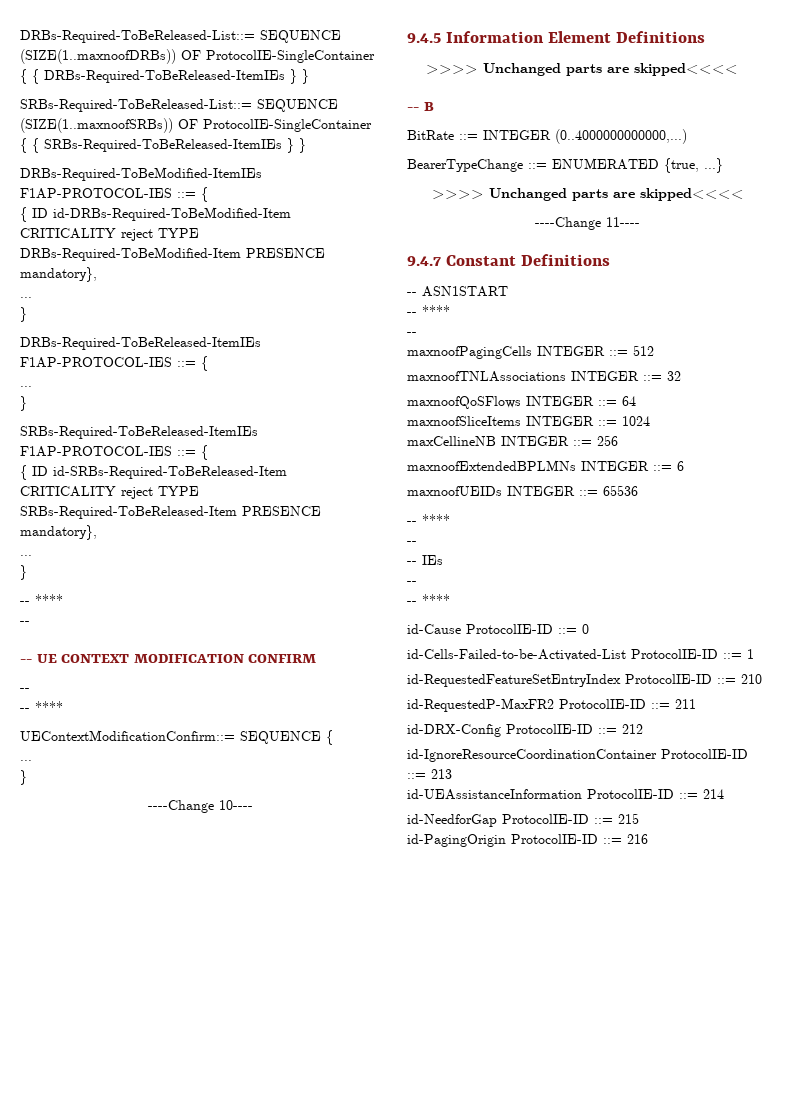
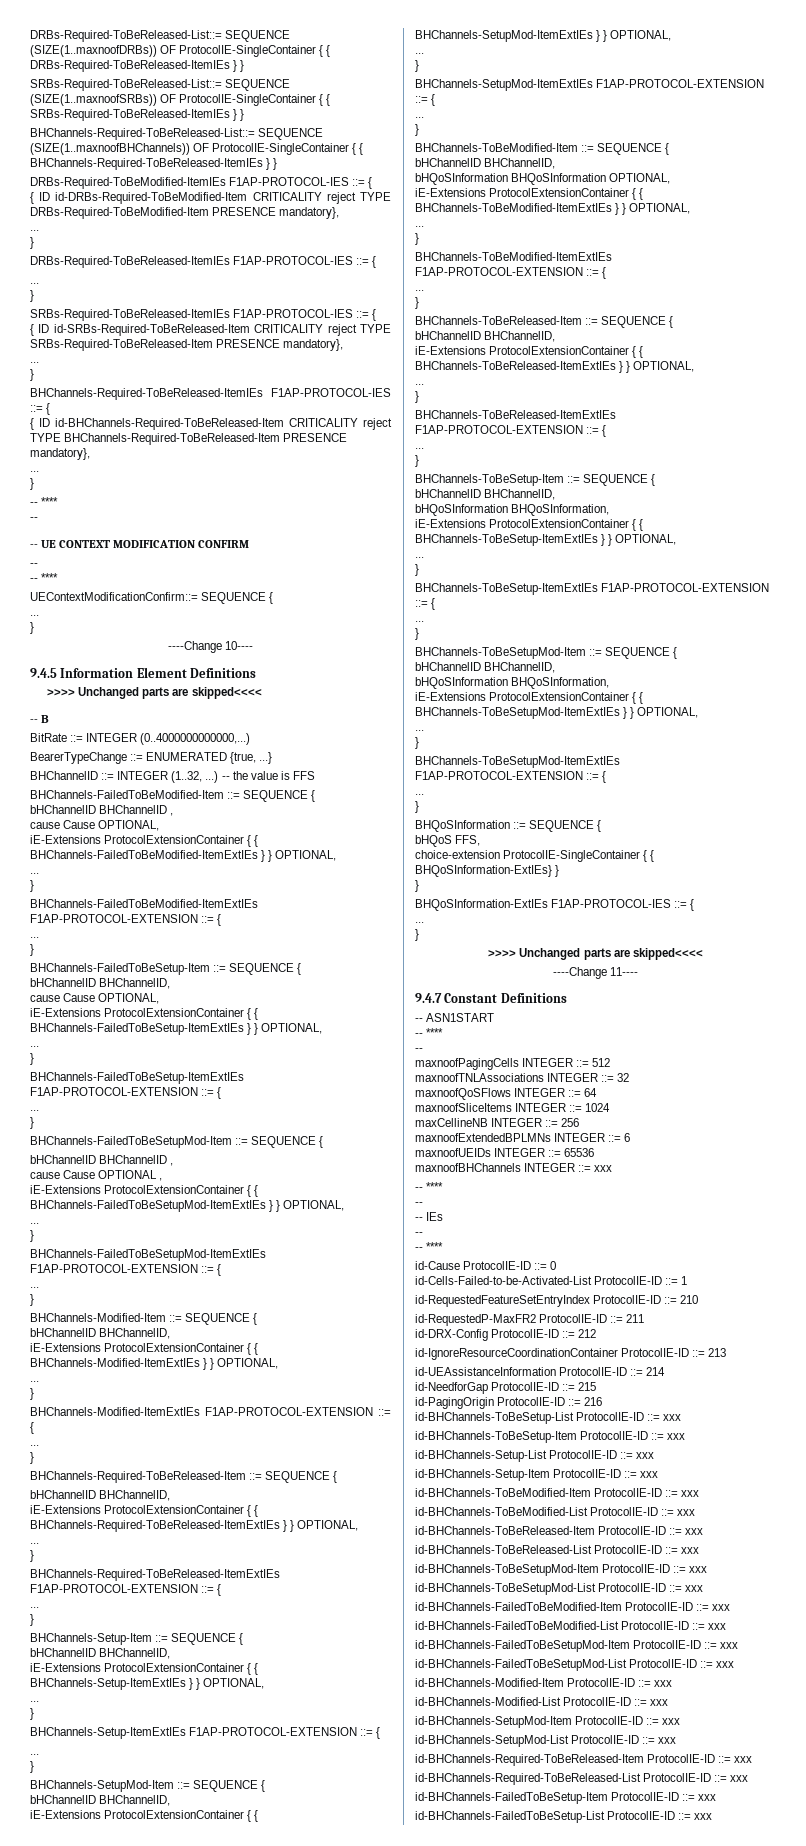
+ BHChannels-Required-ToBeReleased-List::= SEQUENCE (SIZE(1..maxnoofBHChannels)) OF ProtocolIE-SingleContainer { { BHChannels-Required-ToBeReleased-ItemIEs } }
+ BHChannels-Required-ToBeReleased-ItemIEs F1AP-PROTOCOL-IES ::= {
+ { ID id-BHChannels-Required-ToBeReleased-Item CRITICALITY reject TYPE BHChannels-Required-ToBeReleased-Item PRESENCE mandatory},
+ ...
+ }
+ BHChannelID ::= INTEGER (1..32, ...) -- the value is FFS
+ BHChannels-FailedToBeModified-Item ::= SEQUENCE {
+ bHChannelID BHChannelID ,
+ cause Cause OPTIONAL,
+ iE-Extensions ProtocolExtensionContainer { { BHChannels-FailedToBeModified-ItemExtIEs } } OPTIONAL,
+ ...
+ }
+ BHChannels-FailedToBeModified-ItemExtIEs F1AP-PROTOCOL-EXTENSION ::= {
+ ...
+ }
+ BHChannels-FailedToBeSetup-Item ::= SEQUENCE {
+ bHChannelID BHChannelID,
+ cause Cause OPTIONAL,
+ iE-Extensions ProtocolExtensionContainer { { BHChannels-FailedToBeSetup-ItemExtIEs } } OPTIONAL,
+ ...
+ }
+ BHChannels-FailedToBeSetup-ItemExtIEs F1AP-PROTOCOL-EXTENSION ::= {
+ ...
+ }
+ BHChannels-FailedToBeSetupMod-Item ::= SEQUENCE {
+ bHChannelID BHChannelID ,
+ cause Cause OPTIONAL ,
+ iE-Extensions ProtocolExtensionContainer { { BHChannels-FailedToBeSetupMod-ItemExtIEs } } OPTIONAL,
+ ...
+ }
+ BHChannels-FailedToBeSetupMod-ItemExtIEs F1AP-PROTOCOL-EXTENSION ::= {
+ ...
+ }
+ BHChannels-Modified-Item ::= SEQUENCE {
+ bHChannelID BHChannelID,
+ iE-Extensions ProtocolExtensionContainer { { BHChannels-Modified-ItemExtIEs } } OPTIONAL,
+ ...
+ }
+ BHChannels-Modified-ItemExtIEs F1AP-PROTOCOL-EXTENSION ::= {
+ ...
+ }
+ BHChannels-Required-ToBeReleased-Item ::= SEQUENCE {
+ bHChannelID BHChannelID,
+ iE-Extensions ProtocolExtensionContainer { { BHChannels-Required-ToBeReleased-ItemExtIEs } } OPTIONAL,
+ ...
+ }
+ BHChannels-Required-ToBeReleased-ItemExtIEs F1AP-PROTOCOL-EXTENSION ::= {
+ ...
+ }
+ BHChannels-Setup-Item ::= SEQUENCE {
+ bHChannelID BHChannelID,
+ iE-Extensions ProtocolExtensionContainer { { BHChannels-Setup-ItemExtIEs } } OPTIONAL,
+ ...
+ }
+ BHChannels-Setup-ItemExtIEs F1AP-PROTOCOL-EXTENSION ::= {
+ ...
+ }
+ BHChannels-SetupMod-Item ::= SEQUENCE {
+ bHChannelID BHChannelID,
+ iE-Extensions ProtocolExtensionContainer { { BHChannels-SetupMod-ItemExtIEs } } OPTIONAL,
+ ...
+ }
+ BHChannels-SetupMod-ItemExtIEs F1AP-PROTOCOL-EXTENSION ::= {
+ ...
+ }
+ BHChannels-ToBeModified-Item ::= SEQUENCE {
+ bHChannelID BHChannelID,
+ bHQoSInformation BHQoSInformation OPTIONAL,
+ iE-Extensions ProtocolExtensionContainer { { BHChannels-ToBeModified-ItemExtIEs } } OPTIONAL,
+ ...
+ }
+ BHChannels-ToBeModified-ItemExtIEs F1AP-PROTOCOL-EXTENSION ::= {
+ ...
+ }
+ BHChannels-ToBeReleased-Item ::= SEQUENCE {
+ bHChannelID BHChannelID,
+ iE-Extensions ProtocolExtensionContainer { { BHChannels-ToBeReleased-ItemExtIEs } } OPTIONAL,
+ ...
+ }
+ BHChannels-ToBeReleased-ItemExtIEs F1AP-PROTOCOL-EXTENSION ::= {
+ ...
+ }
+ BHChannels-ToBeSetup-Item ::= SEQUENCE {
+ bHChannelID BHChannelID,
+ bHQoSInformation BHQoSInformation,
+ iE-Extensions ProtocolExtensionContainer { { BHChannels-ToBeSetup-ItemExtIEs } } OPTIONAL,
+ ...
+ }
+ BHChannels-ToBeSetup-ItemExtIEs F1AP-PROTOCOL-EXTENSION ::= {
+ ...
+ }
+ BHChannels-ToBeSetupMod-Item ::= SEQUENCE {
+ bHChannelID BHChannelID,
+ bHQoSInformation BHQoSInformation,
+ iE-Extensions ProtocolExtensionContainer { { BHChannels-ToBeSetupMod-ItemExtIEs } } OPTIONAL,
+ ...
+ }
+ BHChannels-ToBeSetupMod-ItemExtIEs F1AP-PROTOCOL-EXTENSION ::= {
+ ...
+ }
+ BHQoSInformation ::= SEQUENCE {
+ bHQoS FFS,
+ choice-extension ProtocolIE-SingleContainer { { BHQoSInformation-ExtIEs} }
+ }
+ BHQoSInformation-ExtIEs F1AP-PROTOCOL-IES ::= {
+ ...
+ }
+ maxnoofBHChannels INTEGER ::= xxx
+ id-BHChannels-ToBeSetup-List ProtocolIE-ID ::= xxx
+ id-BHChannels-ToBeSetup-Item ProtocolIE-ID ::= xxx
+ id-BHChannels-Setup-List ProtocolIE-ID ::= xxx
+ id-BHChannels-Setup-Item ProtocolIE-ID ::= xxx
+ id-BHChannels-ToBeModified-Item ProtocolIE-ID ::= xxx
+ id-BHChannels-ToBeModified-List ProtocolIE-ID ::= xxx
+ id-BHChannels-ToBeReleased-Item ProtocolIE-ID ::= xxx
+ id-BHChannels-ToBeReleased-List ProtocolIE-ID ::= xxx
+ id-BHChannels-ToBeSetupMod-Item ProtocolIE-ID ::= xxx
+ id-BHChannels-ToBeSetupMod-List ProtocolIE-ID ::= xxx
+ id-BHChannels-FailedToBeModified-Item ProtocolIE-ID ::= xxx
+ id-BHChannels-FailedToBeModified-List ProtocolIE-ID ::= xxx
+ id-BHChannels-FailedToBeSetupMod-Item ProtocolIE-ID ::= xxx
+ id-BHChannels-FailedToBeSetupMod-List ProtocolIE-ID ::= xxx
+ id-BHChannels-Modified-Item ProtocolIE-ID ::= xxx
+ id-BHChannels-Modified-List ProtocolIE-ID ::= xxx
+ id-BHChannels-SetupMod-Item ProtocolIE-ID ::= xxx
+ id-BHChannels-SetupMod-List ProtocolIE-ID ::= xxx
+ id-BHChannels-Required-ToBeReleased-Item ProtocolIE-ID ::= xxx
+ id-BHChannels-Required-ToBeReleased-List ProtocolIE-ID ::= xxx
+ id-BHChannels-FailedToBeSetup-Item ProtocolIE-ID ::= xxx
+ id-BHChannels-FailedToBeSetup-List ProtocolIE-ID ::= xxx

